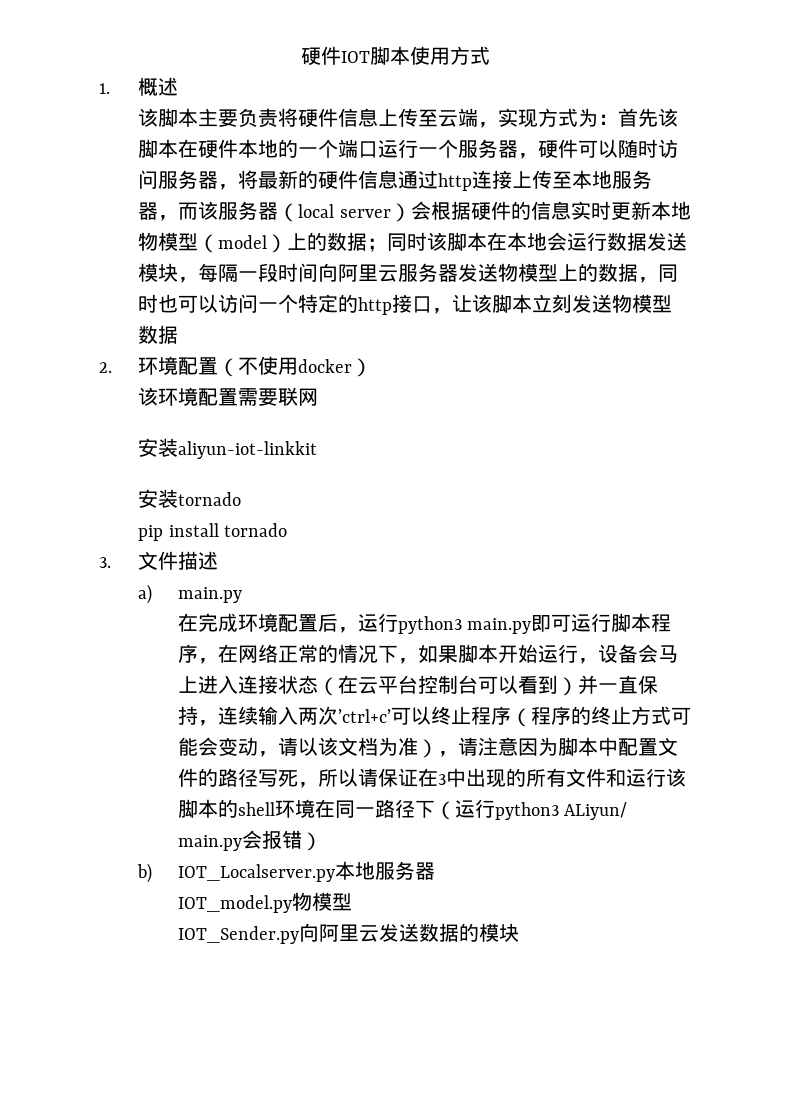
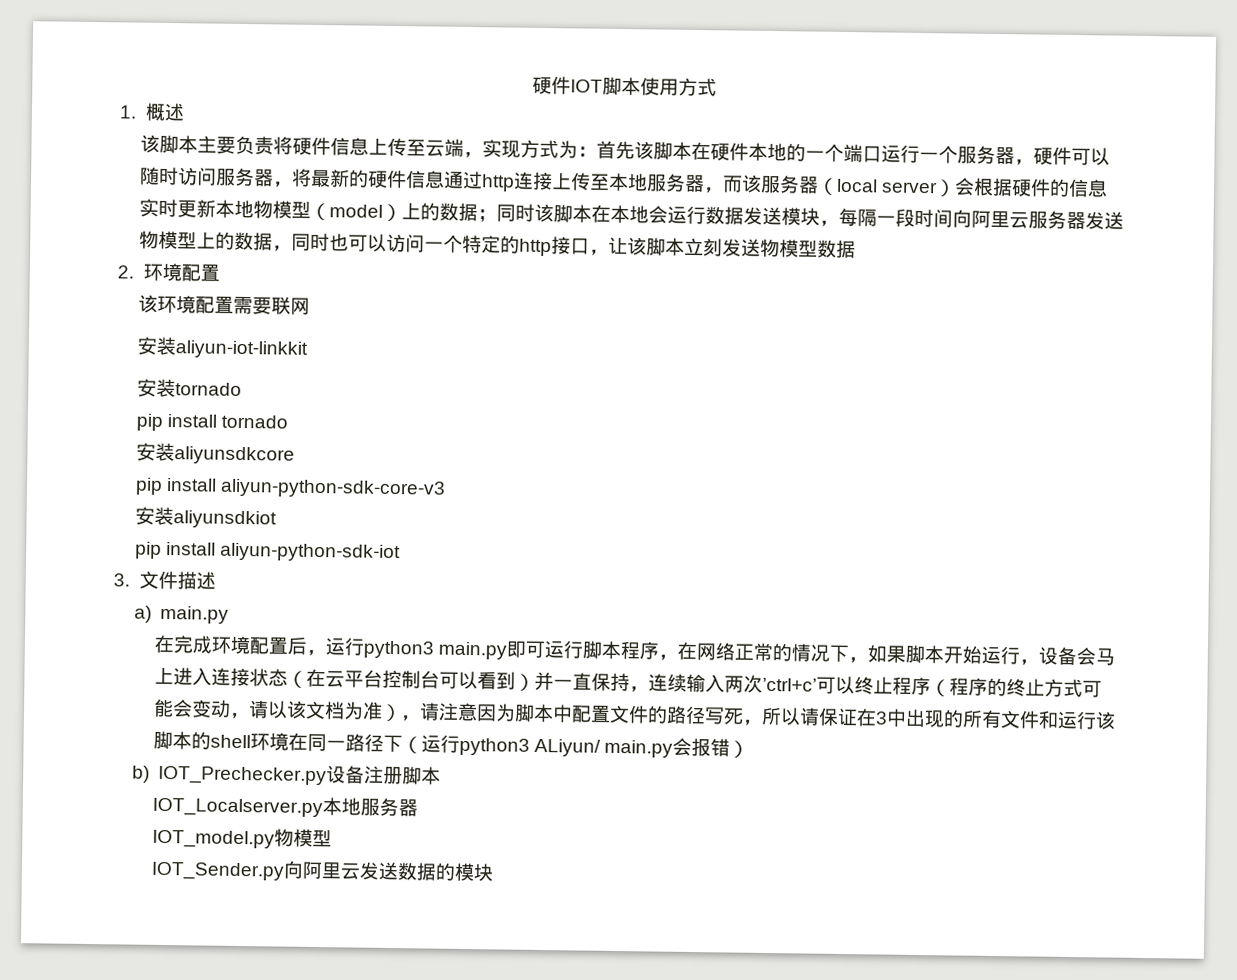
- 2.环境配置（不使用docker）
+ 2.环境配置
+ 安装aliyunsdkcore
+ pip install aliyun-python-sdk-core-v3
+ 安装aliyunsdkiot
+ pip install aliyun-python-sdk-iot
- b) IOT_Localserver.py本地服务器
+ b) IOT_Prechecker.py设备注册脚本
+ IOT_Localserver.py本地服务器

